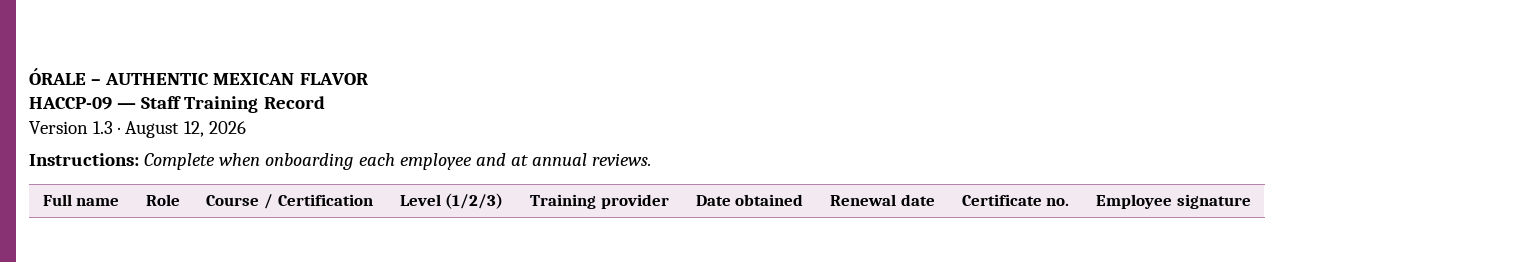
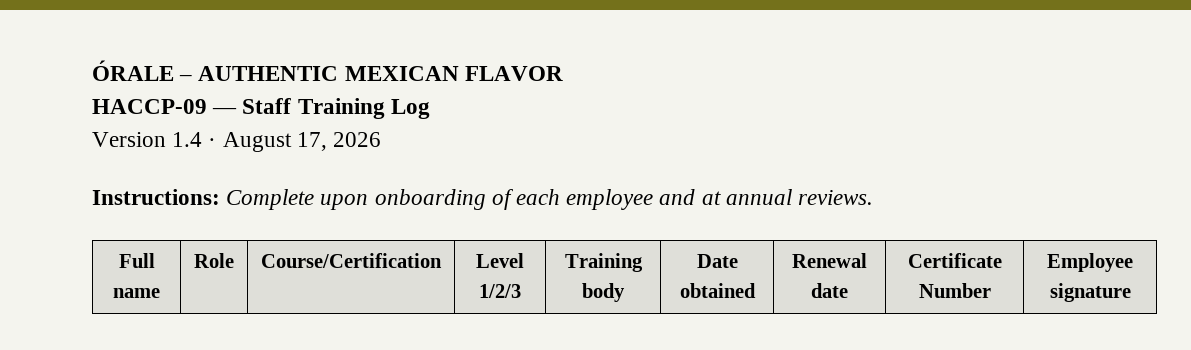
- HACCP-09 — Staff Training Record
+ HACCP-09 — Staff Training Log
- Version 1.3 · August 12, 2026
+ Version 1.4 · August 17, 2026
- Instructions: Complete when onboarding each employee and at annual reviews.
+ Instructions: Complete upon onboarding of each employee and at annual reviews.
- Full name | Role | Course / Certification | Level (1/2/3) | Training provider | Date obtained | Renewal date | Certificate no. | Employee signature
+ Full name | Role | Course/Certification | Level 1/2/3 | Training body | Date obtained | Renewal date | Certificate Number | Employee signature

